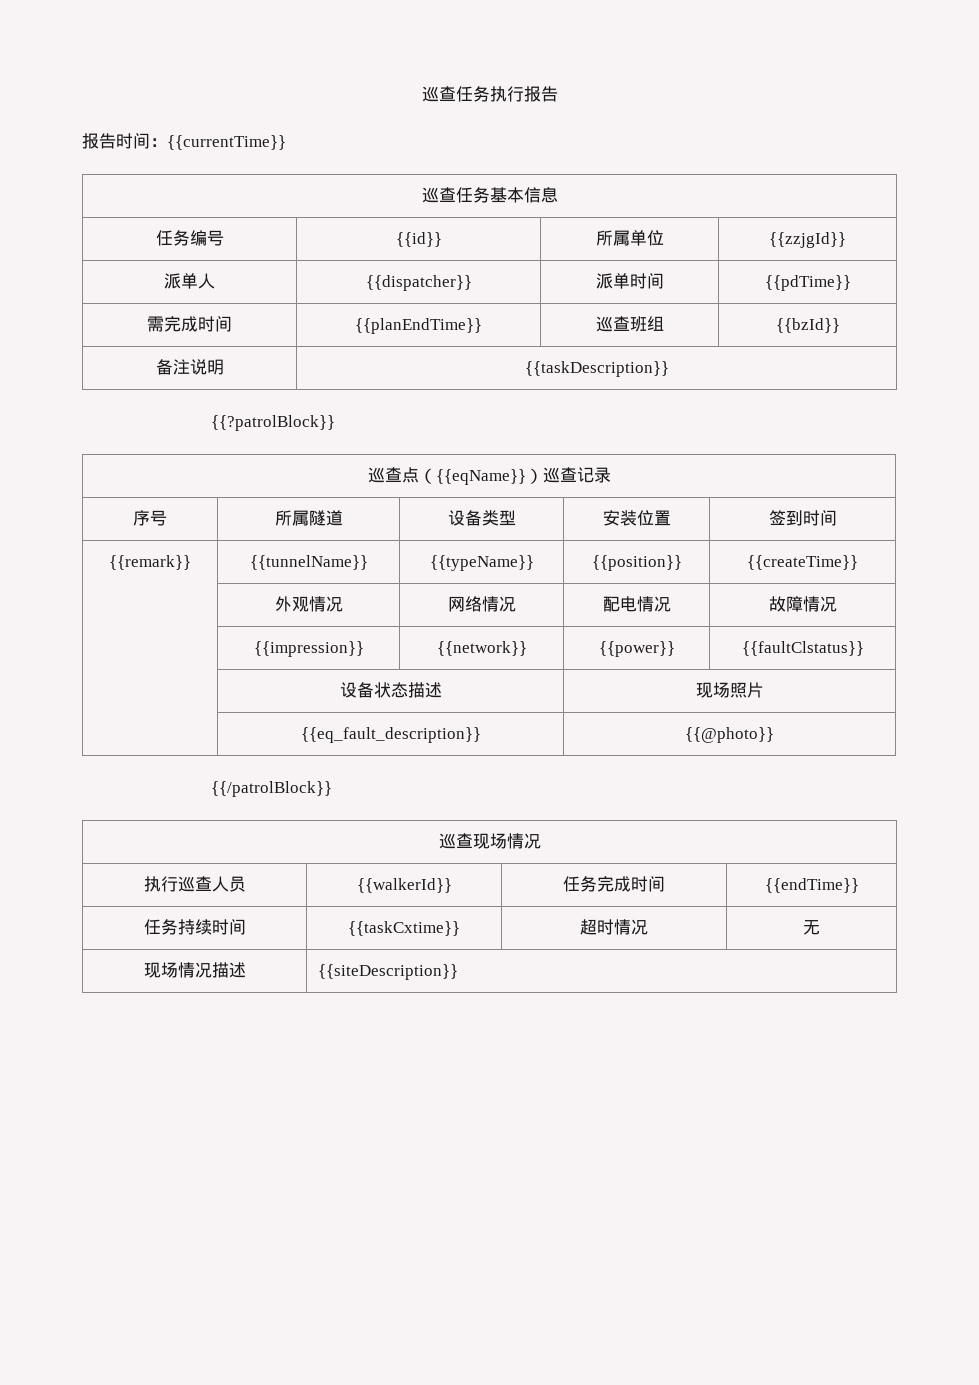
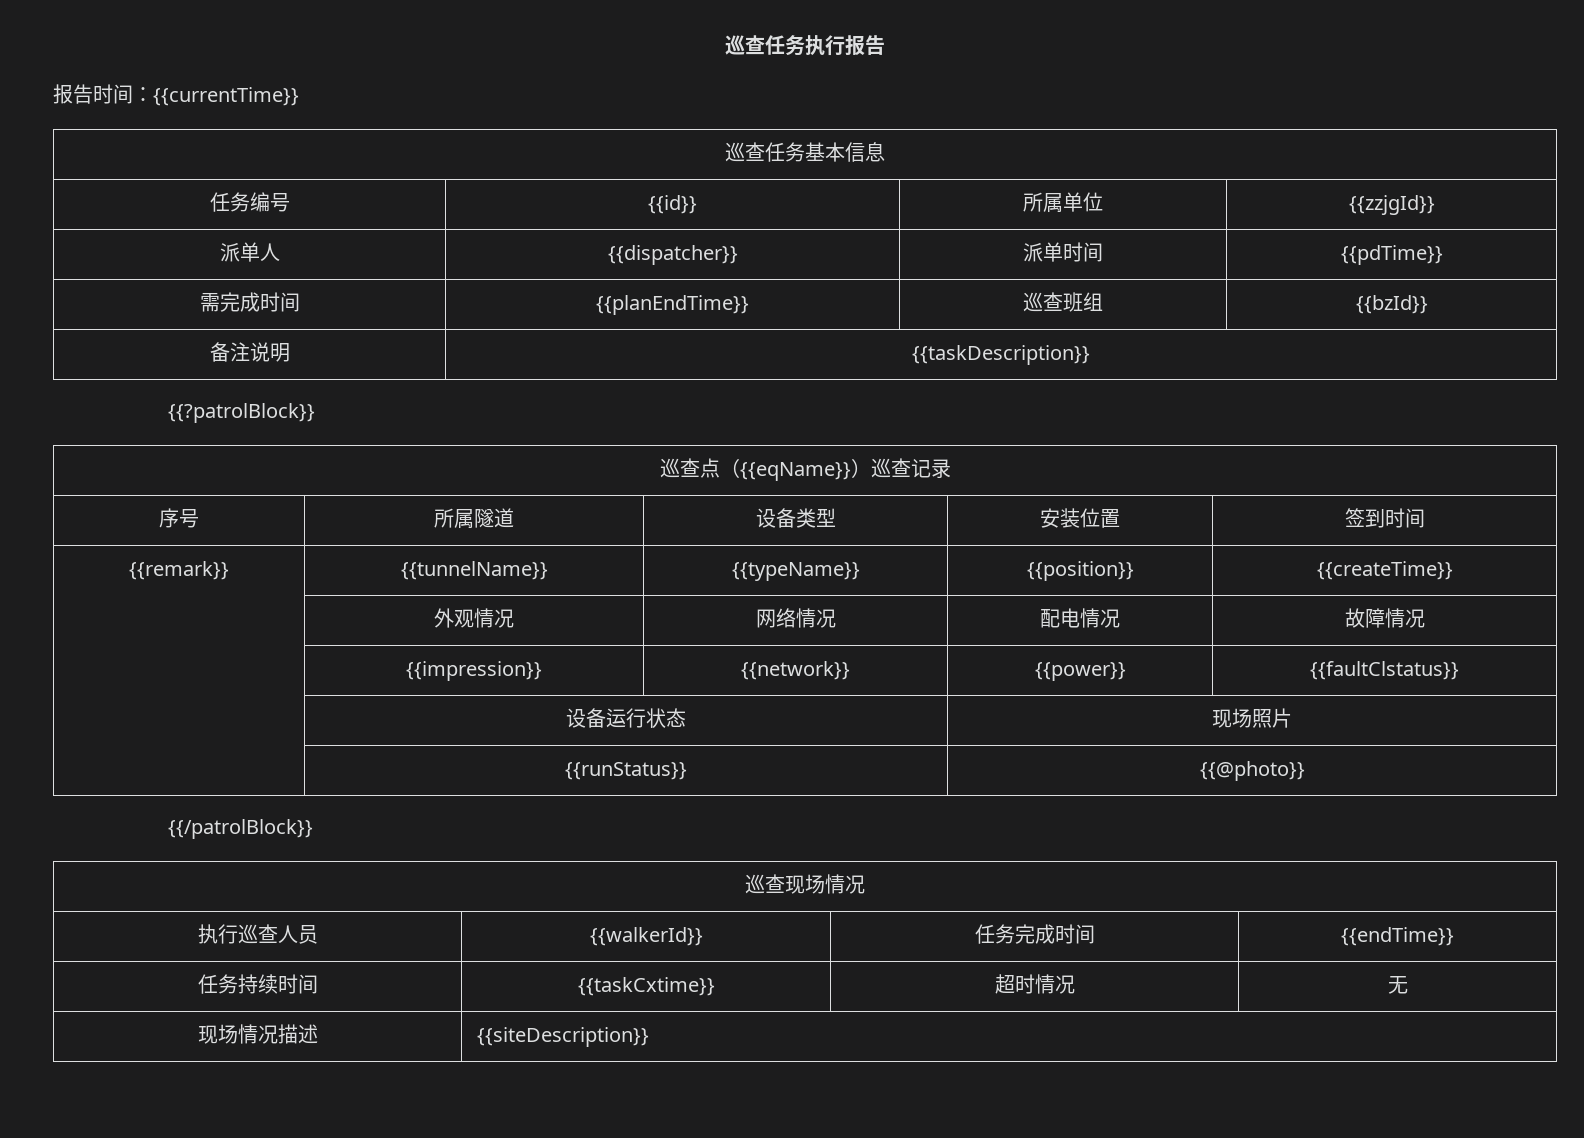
- | 设备状态描述 | 现场照片
+ | 设备运行状态 | 现场照片
- | {{eq_fault_description}} | {{@photo}}
+ | {{runStatus}} | {{@photo}}

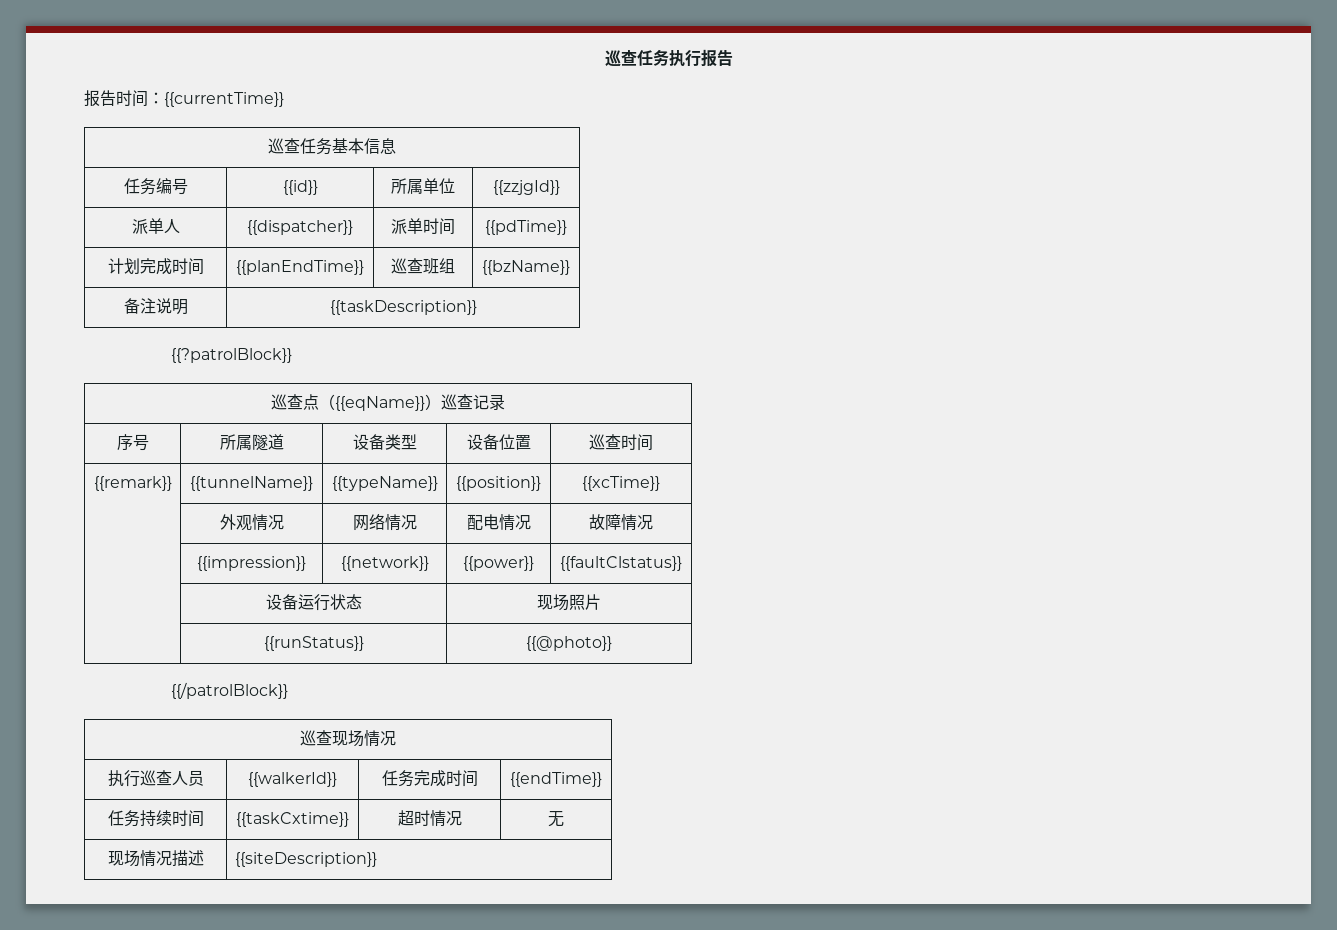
- 需完成时间 | {{planEndTime}} | 巡查班组 | {{bzId}}
+ 计划完成时间 | {{planEndTime}} | 巡查班组 | {{bzName}}
- 序号 | 所属隧道 | 设备类型 | 安装位置 | 签到时间
+ 序号 | 所属隧道 | 设备类型 | 设备位置 | 巡查时间
- {{remark}} | {{tunnelName}} | {{typeName}} | {{position}} | {{createTime}}
+ {{remark}} | {{tunnelName}} | {{typeName}} | {{position}} | {{xcTime}}

